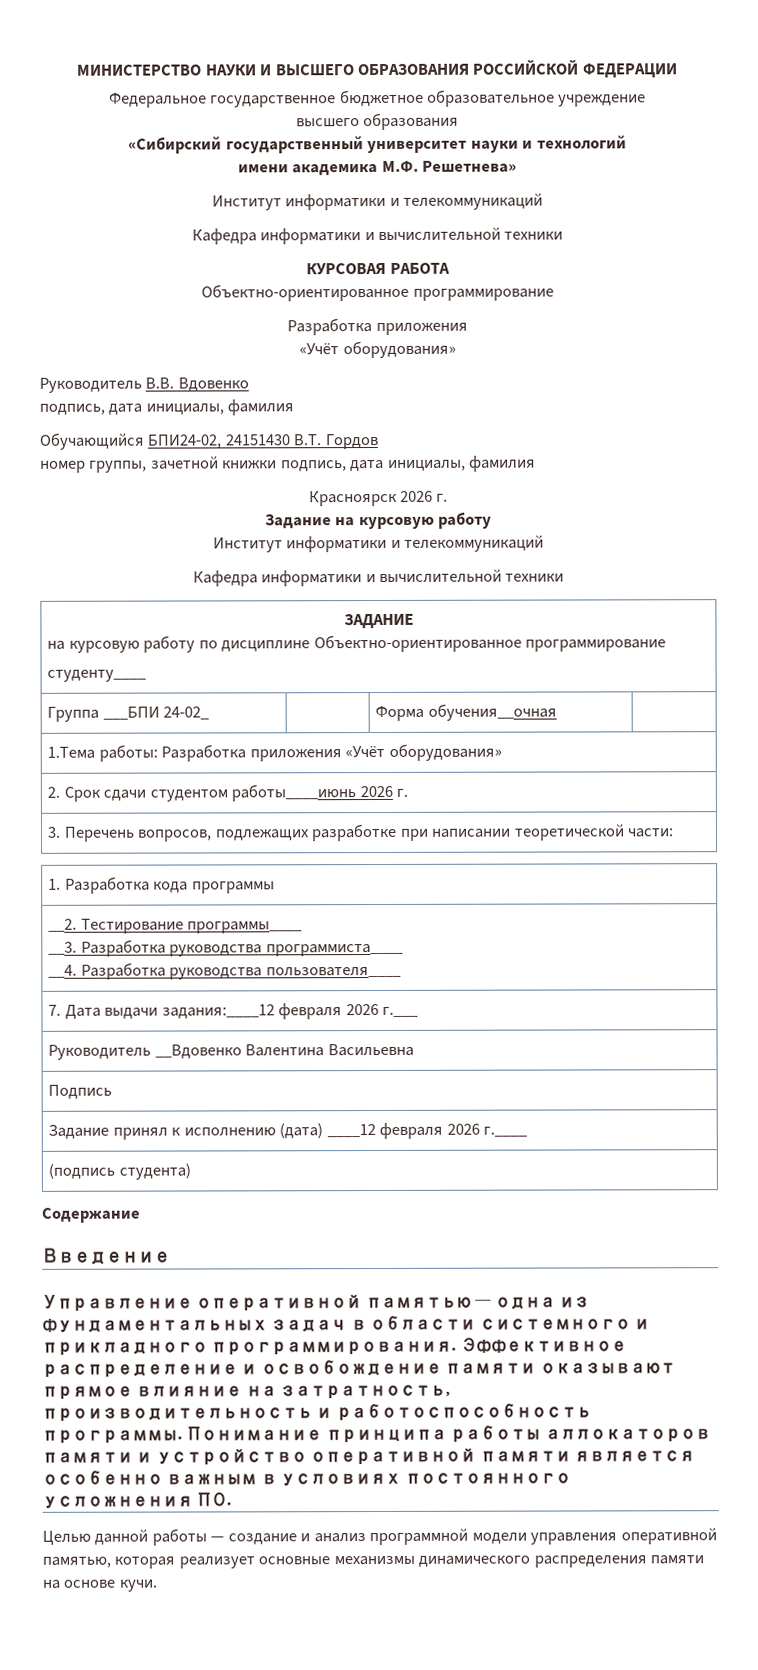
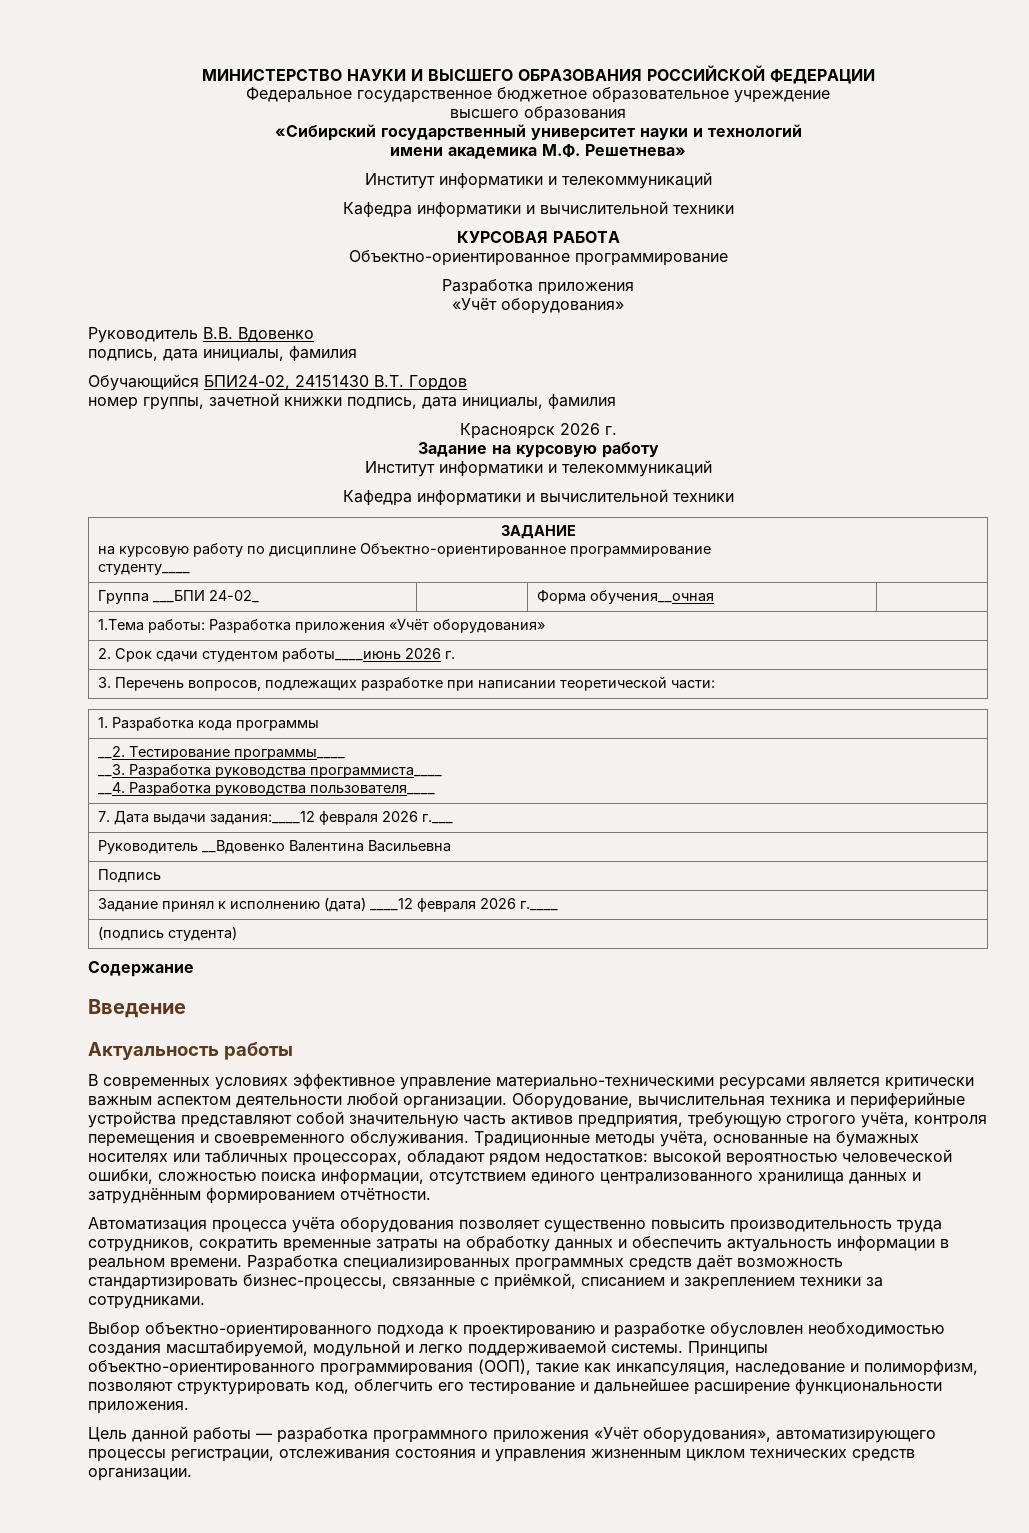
- Управление оперативной памятью — одна из фундаментальных задач в области системного и прикладного программирования. Эффективное распределение и освобождение памяти оказывают прямое влияние на затратность, производительность и работоспособность программы. Понимание принципа работы аллокаторов памяти и устройство оперативной памяти является особенно важным в условиях постоянного усложнения ПО.
- Целью данной работы — создание и анализ программной модели управления оперативной памятью, которая реализует основные механизмы динамического распределения памяти на основе кучи.
+ Актуальность работы
+ В современных условиях эффективное управление материально-техническими ресурсами является критически важным аспектом деятельности любой организации. Оборудование, вычислительная техника и периферийные устройства представляют собой значительную часть активов предприятия, требующую строгого учёта, контроля перемещения и своевременного обслуживания. Традиционные методы учёта, основанные на бумажных носителях или табличных процессорах, обладают рядом недостатков: высокой вероятностью человеческой ошибки, сложностью поиска информации, отсутствием единого централизованного хранилища данных и затруднённым формированием отчётности.
+ Автоматизация процесса учёта оборудования позволяет существенно повысить производительность труда сотрудников, сократить временные затраты на обработку данных и обеспечить актуальность информации в реальном времени. Разработка специализированных программных средств даёт возможность стандартизировать бизнес-процессы, связанные с приёмкой, списанием и закреплением техники за сотрудниками.
+ Выбор объектно-ориентированного подхода к проектированию и разработке обусловлен необходимостью создания масштабируемой, модульной и легко поддерживаемой системы. Принципы объектно-ориентированного программирования (ООП), такие как инкапсуляция, наследование и полиморфизм, позволяют структурировать код, облегчить его тестирование и дальнейшее расширение функциональности приложения.
+ Цель данной работы — разработка программного приложения «Учёт оборудования», автоматизирующего процессы регистрации, отслеживания состояния и управления жизненным циклом технических средств организации.

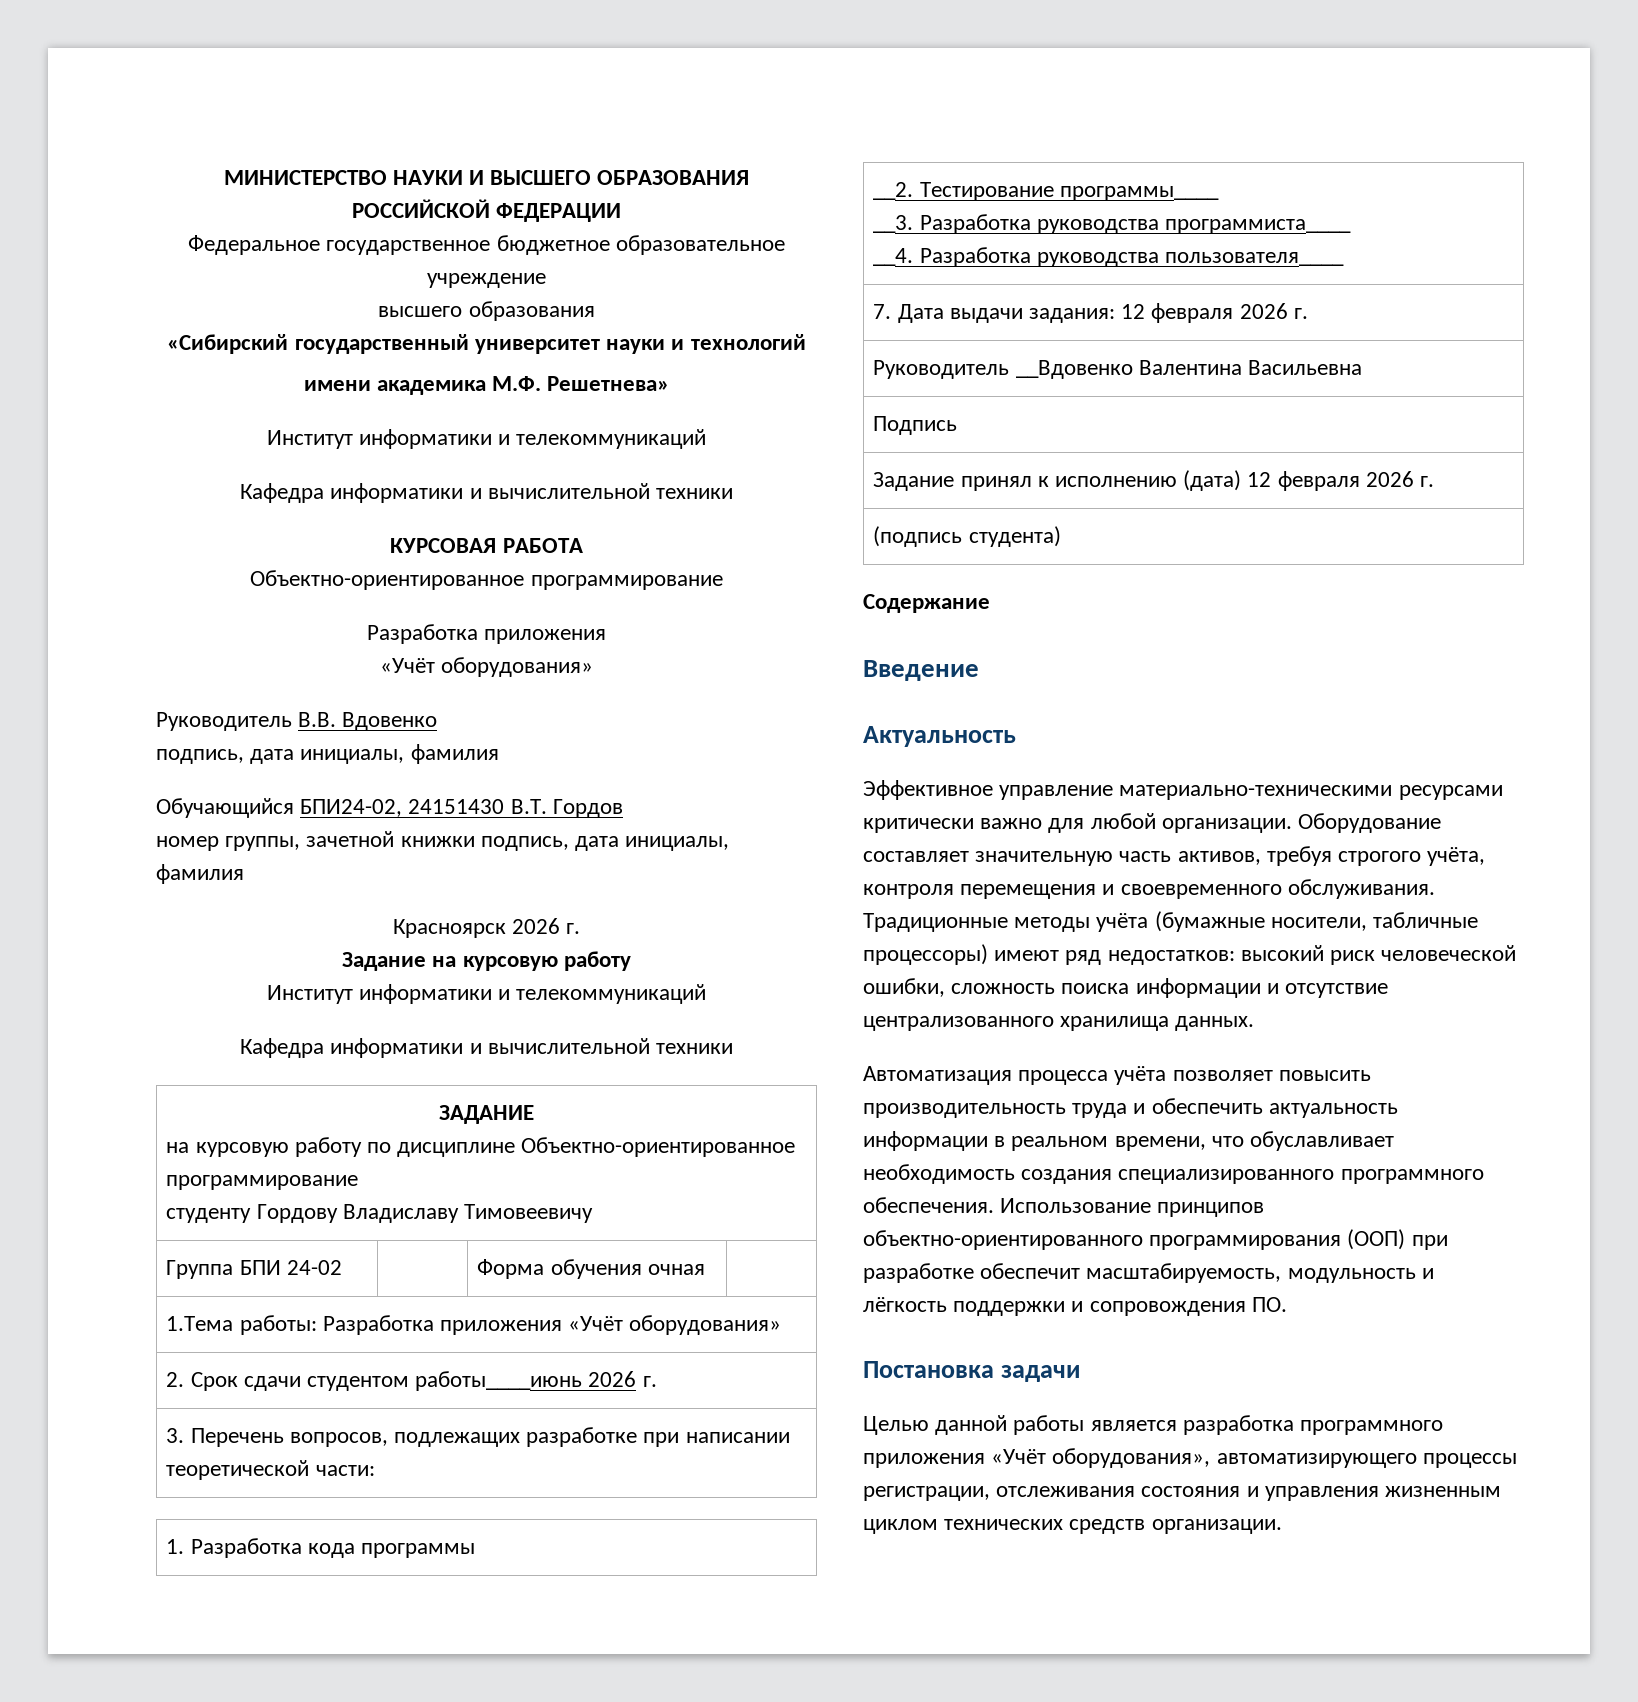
  ЗАДАНИЕ
  на курсовую работу по дисциплине Объектно-ориентированное программирование
- студенту____
+ студенту Гордову Владиславу Тимовеевичу
- Группа ___БПИ 24-02_ | | Форма обучения__очная |
+ Группа БПИ 24-02 | | Форма обучения очная |
- 7. Дата выдачи задания:____12 февраля 2026 г.___
+ 7. Дата выдачи задания: 12 февраля 2026 г.
- Задание принял к исполнению (дата) ____12 февраля 2026 г.____
+ Задание принял к исполнению (дата) 12 февраля 2026 г.
- Актуальность работы
- В современных условиях эффективное управление материально-техническими ресурсами является критически важным аспектом деятельности любой организации. Оборудование, вычислительная техника и периферийные устройства представляют собой значительную часть активов предприятия, требующую строгого учёта, контроля перемещения и своевременного обслуживания.
+ Актуальность
+ Эффективное управление материально-техническими ресурсами критически важно для любой организации. Оборудование составляет значительную часть активов, требуя строгого учёта, контроля перемещения и своевременного обслуживания.
- Традиционные методы учёта, основанные на бумажных носителях или табличных процессорах, обладают рядом недостатков: высокой вероятностью человеческой ошибки, сложностью поиска информации, отсутствием единого централизованного хранилища данных и затруднённым формированием отчётности.
- Автоматизация процесса учёта оборудования позволяет существенно повысить производительность труда сотрудников, сократить временные затраты на обработку данных и обеспечить актуальность информации в реальном времени. Разработка специализированных программных средств даёт возможность стандартизировать бизнес-процессы, связанные с приёмкой, списанием и закреплением техники за сотрудниками.
- Выбор объектно-ориентированного подхода к проектированию и разработке обусловлен необходимостью создания масштабируемой, модульной и легко поддерживаемой системы. Принципы объектно-ориентированного программирования (ООП), такие как инкапсуляция, наследование и полиморфизм, позволяют структурировать код, облегчить его тестирование и дальнейшее расширение функциональности приложения.
- Цель данной работы — разработка программного приложения «Учёт оборудования», автоматизирующего процессы регистрации, отслеживания состояния и управления жизненным циклом технических средств организации.
+ Традиционные методы учёта (бумажные носители, табличные процессоры) имеют ряд недостатков: высокий риск человеческой ошибки, сложность поиска информации и отсутствие централизованного хранилища данных.
+ Автоматизация процесса учёта позволяет повысить производительность труда и обеспечить актуальность информации в реальном времени, что обуславливает необходимость создания специализированного программного обеспечения. Использование принципов объектно-ориентированного программирования (ООП) при разработке обеспечит масштабируемость, модульность и лёгкость поддержки и сопровождения ПО.
+ Постановка задачи
+ Целью данной работы является разработка программного приложения «Учёт оборудования», автоматизирующего процессы регистрации, отслеживания состояния и управления жизненным циклом технических средств организации.

